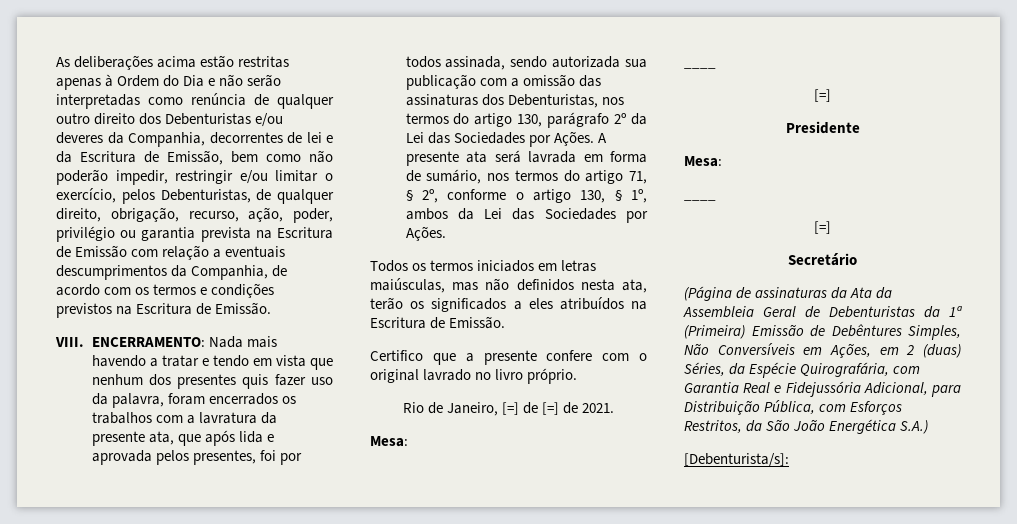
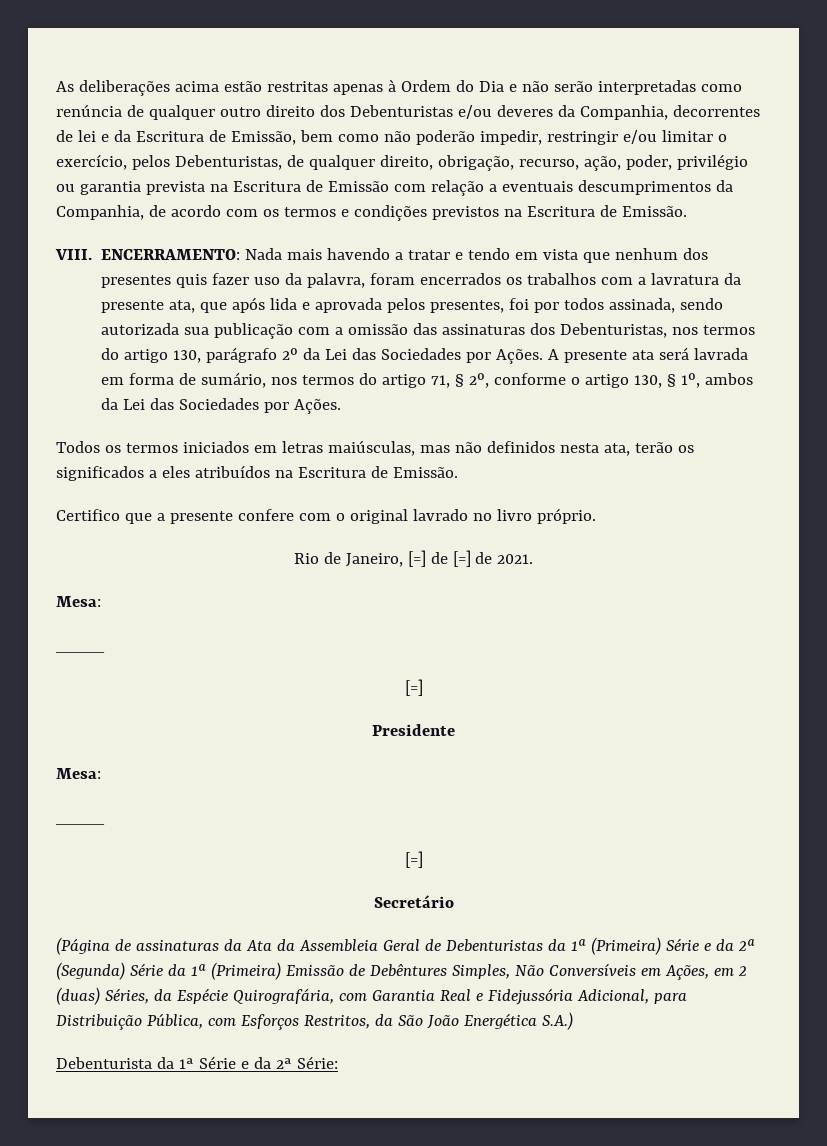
- (Página de assinaturas da Ata da Assembleia Geral de Debenturistas da 1ª (Primeira) Emissão de Debêntures Simples, Não Conversíveis em Ações, em 2 (duas) Séries, da Espécie Quirografária, com Garantia Real e Fidejussória Adicional, para Distribuição Pública, com Esforços Restritos, da São João Energética S.A.)
+ (Página de assinaturas da Ata da Assembleia Geral de Debenturistas da 1ª (Primeira) Série e da 2ª (Segunda) Série da 1ª (Primeira) Emissão de Debêntures Simples, Não Conversíveis em Ações, em 2 (duas) Séries, da Espécie Quirografária, com Garantia Real e Fidejussória Adicional, para Distribuição Pública, com Esforços Restritos, da São João Energética S.A.)
- [Debenturista/s]:
+ Debenturista da 1ª Série e da 2ª Série:

